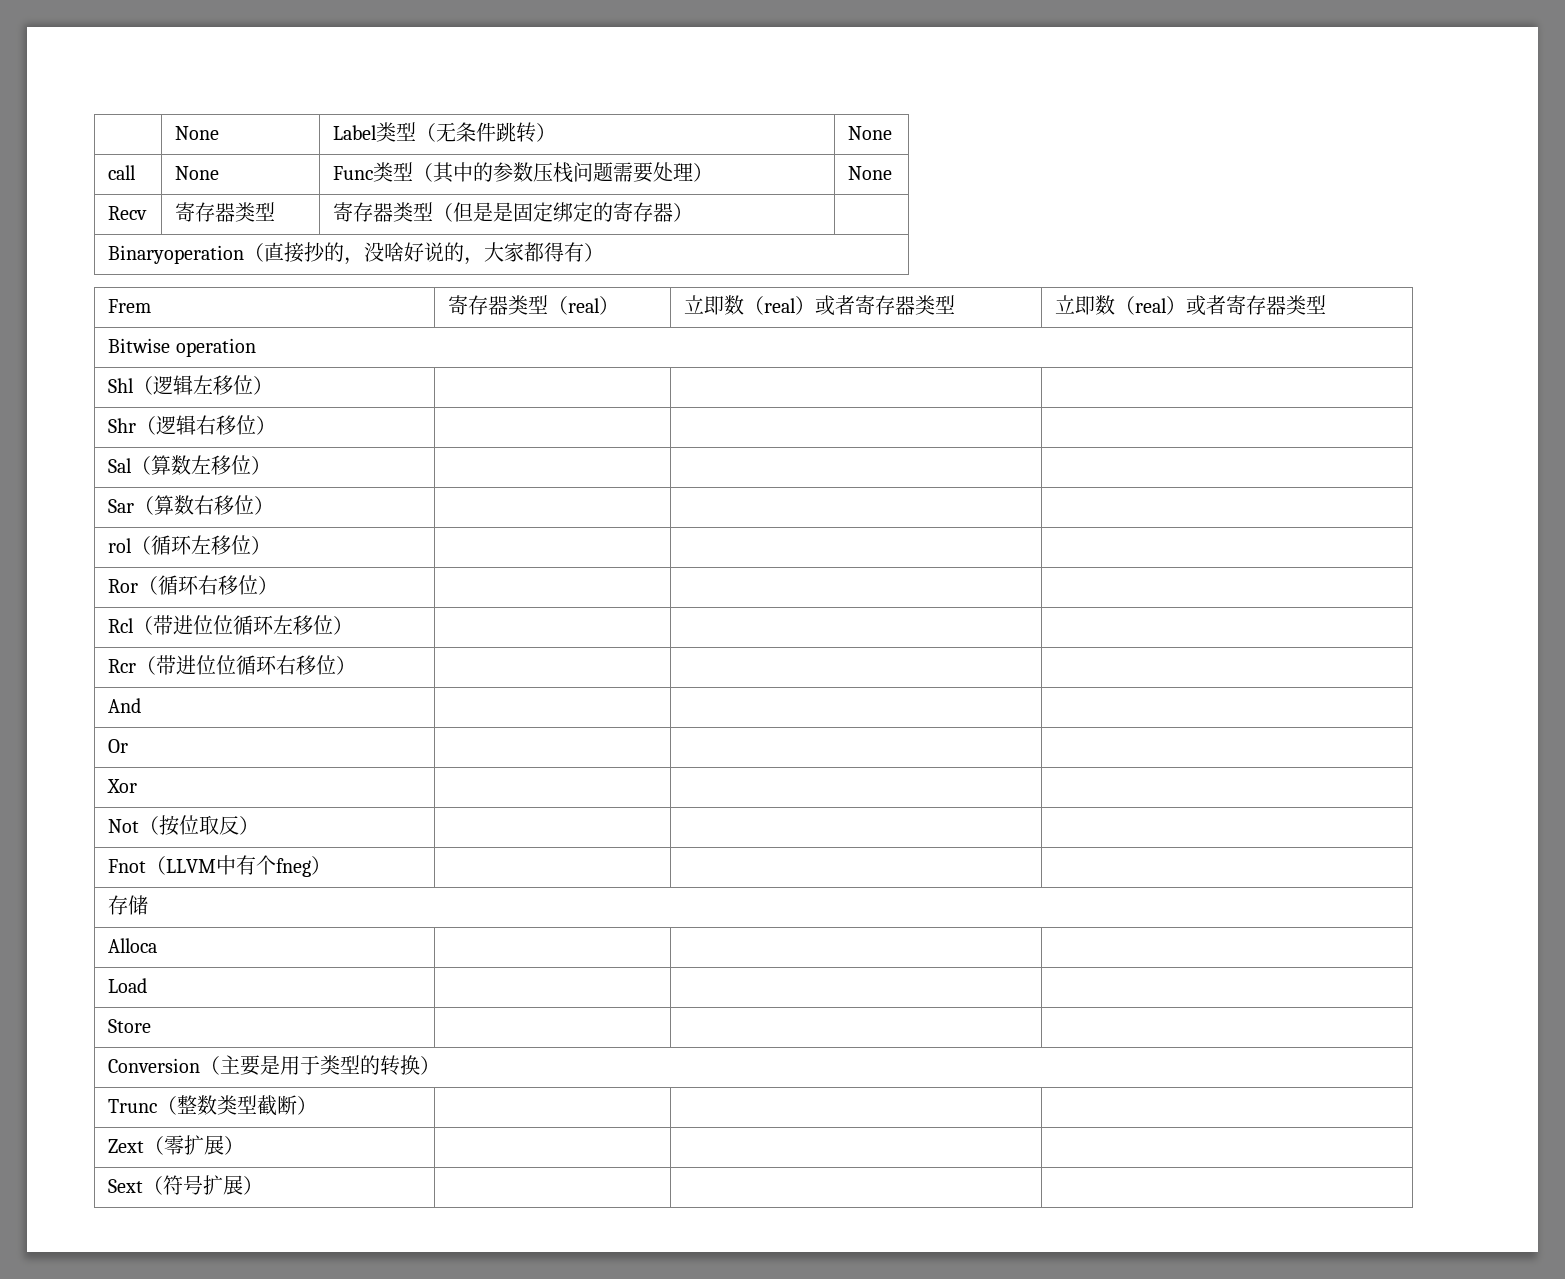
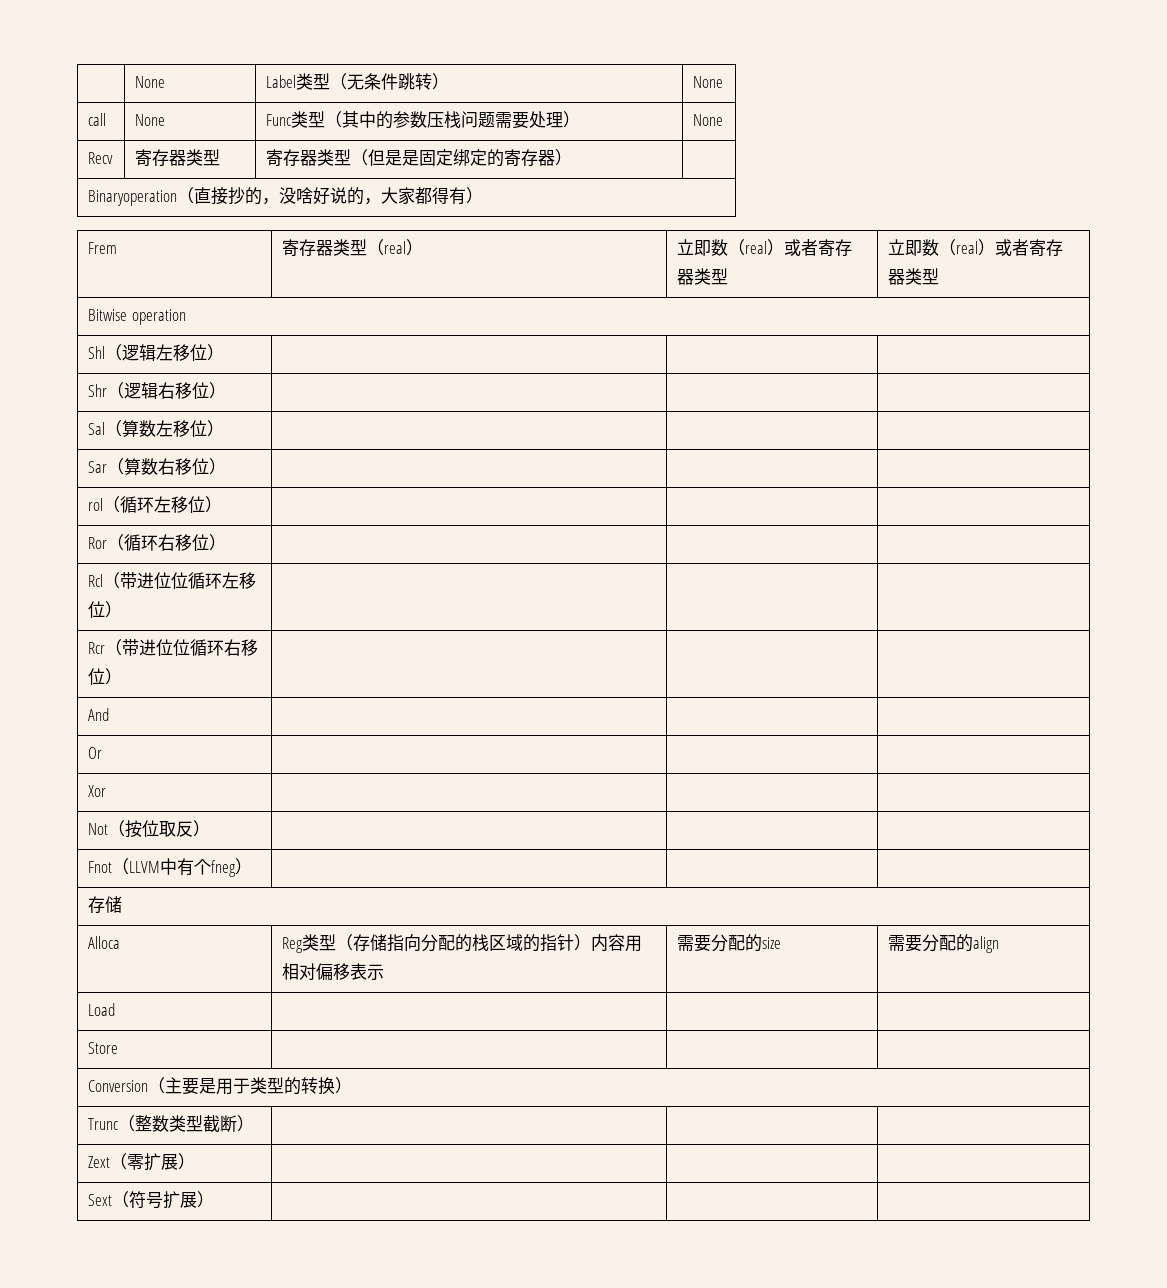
- Alloca | | |
+ Alloca | Reg类型（存储指向分配的栈区域的指针）内容用相对偏移表示 | 需要分配的size | 需要分配的align

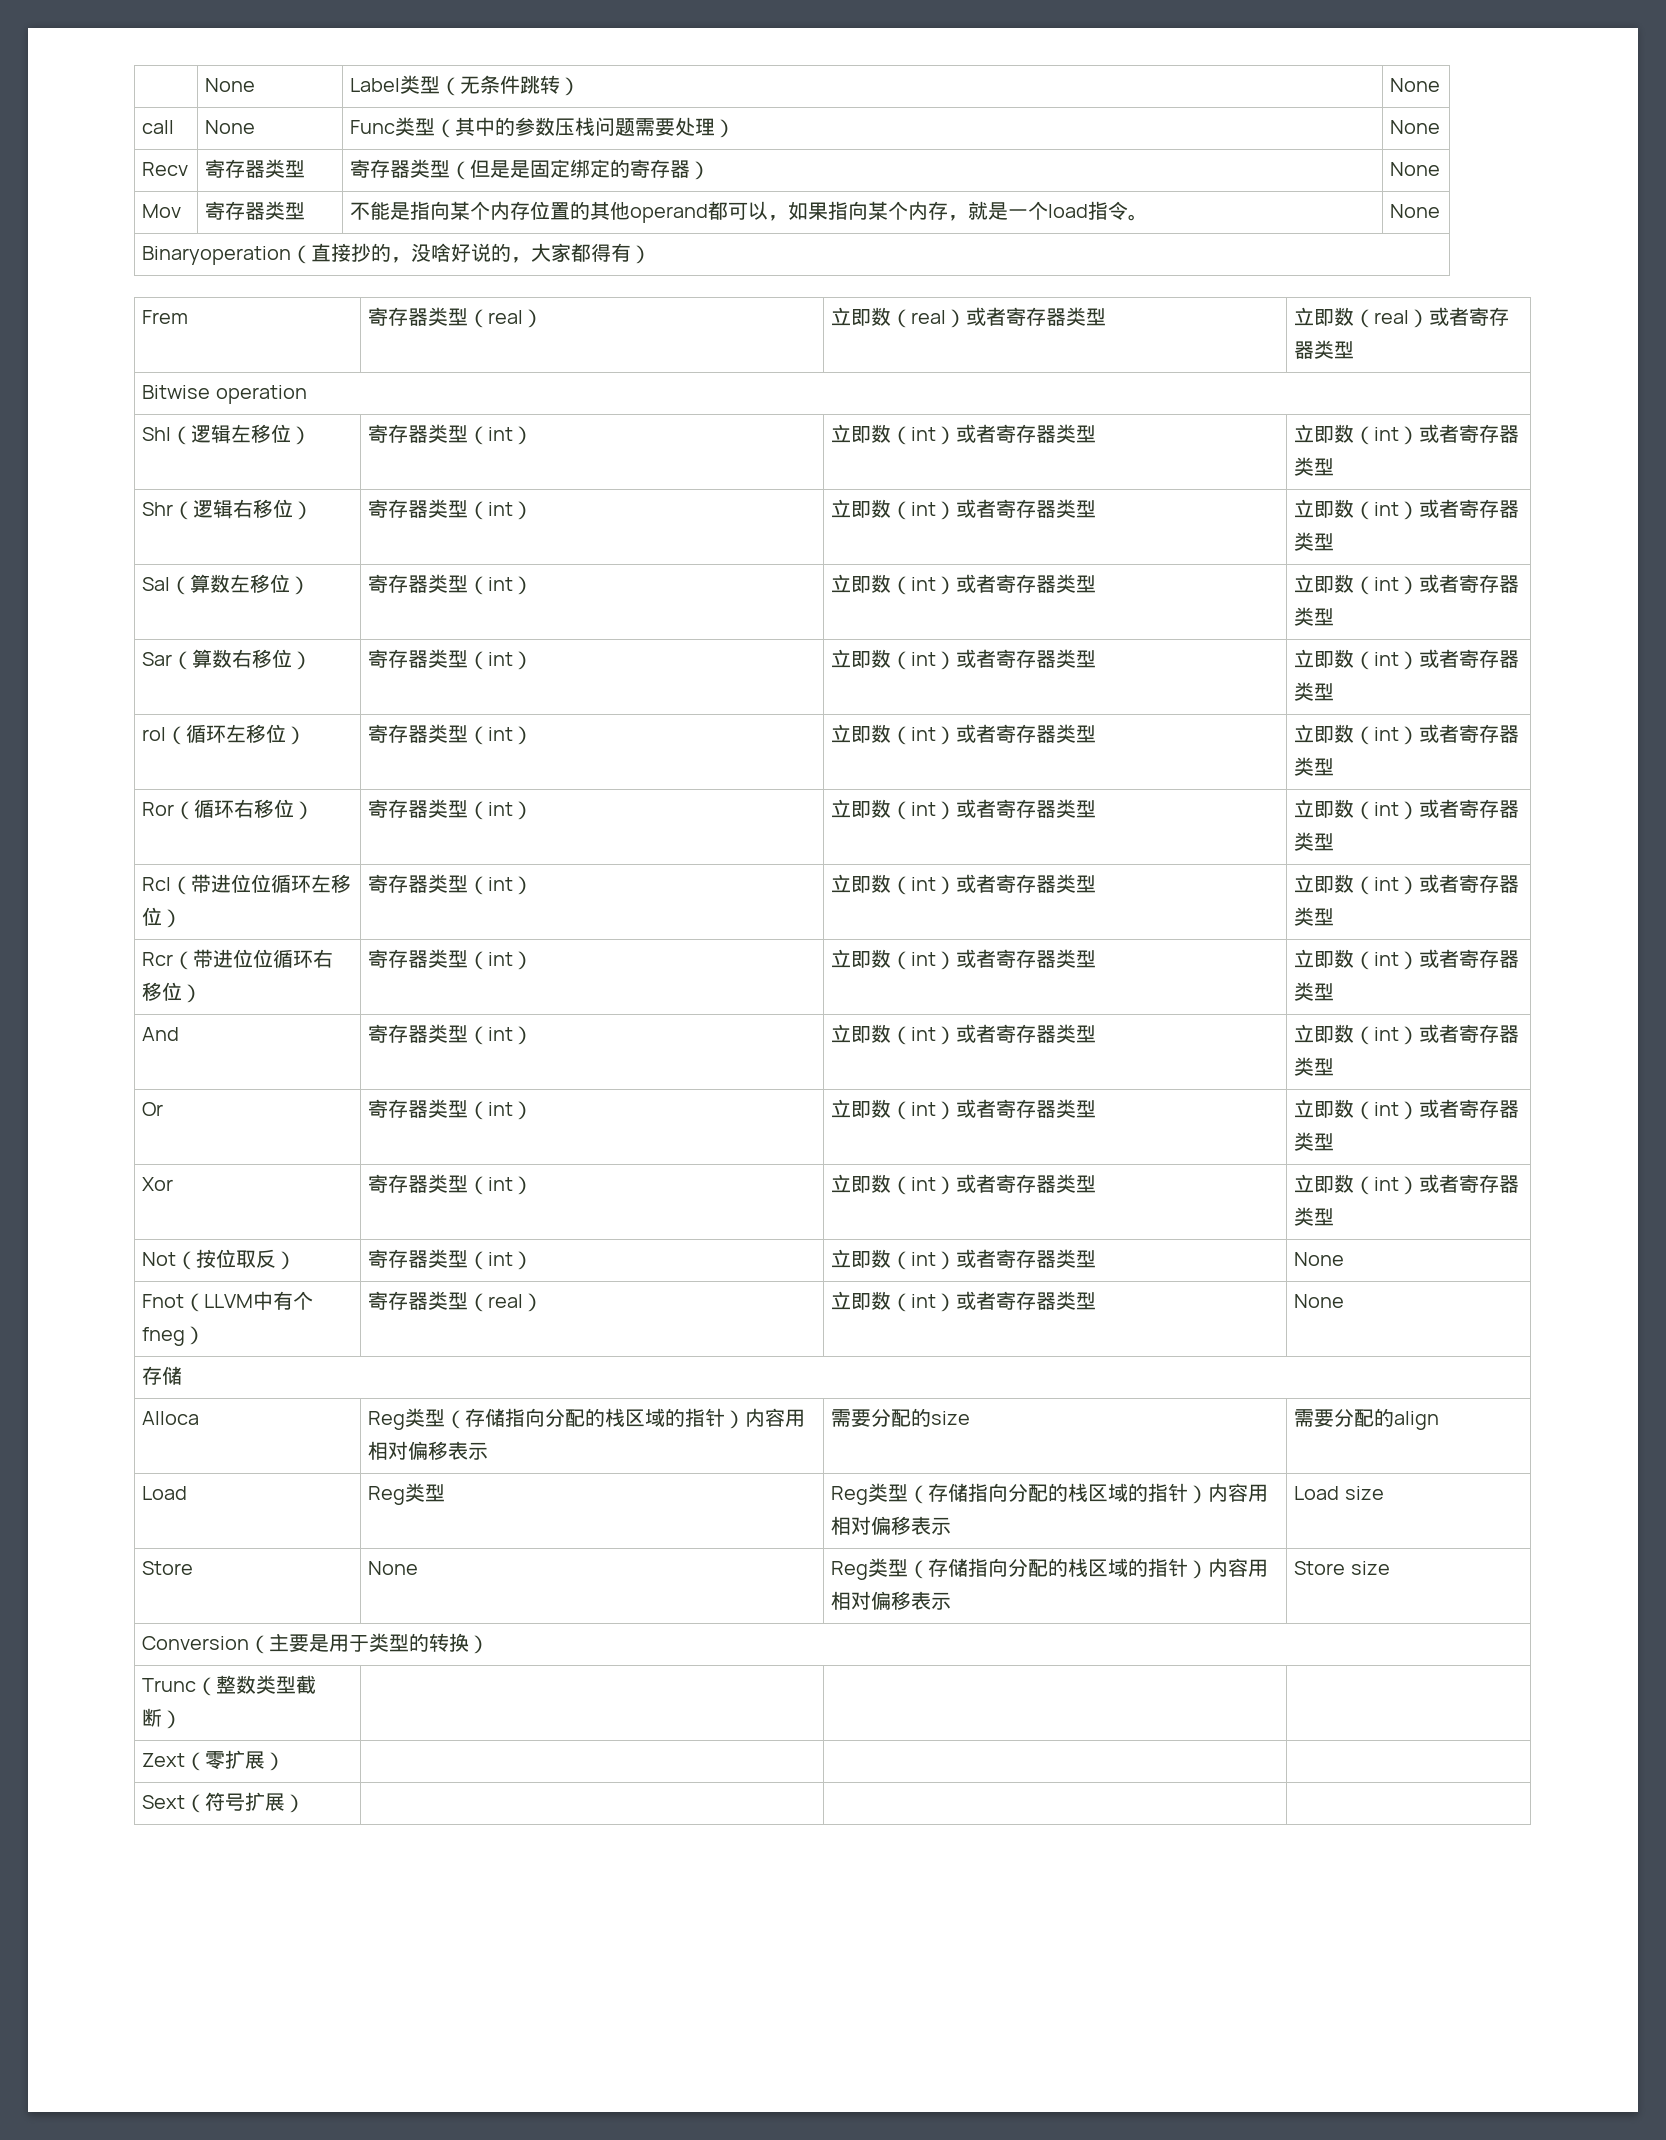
- Recv | 寄存器类型 | 寄存器类型（但是是固定绑定的寄存器） |
+ Recv | 寄存器类型 | 寄存器类型（但是是固定绑定的寄存器） | None
+ Mov | 寄存器类型 | 不能是指向某个内存位置的其他operand都可以，如果指向某个内存，就是一个load指令。 | None
- Shl（逻辑左移位） | | |
+ Shl（逻辑左移位） | 寄存器类型（int） | 立即数（int）或者寄存器类型 | 立即数（int）或者寄存器类型
- Shr（逻辑右移位） | | |
+ Shr（逻辑右移位） | 寄存器类型（int） | 立即数（int）或者寄存器类型 | 立即数（int）或者寄存器类型
- Sal（算数左移位） | | |
+ Sal（算数左移位） | 寄存器类型（int） | 立即数（int）或者寄存器类型 | 立即数（int）或者寄存器类型
- Sar（算数右移位） | | |
+ Sar（算数右移位） | 寄存器类型（int） | 立即数（int）或者寄存器类型 | 立即数（int）或者寄存器类型
- rol（循环左移位） | | |
+ rol（循环左移位） | 寄存器类型（int） | 立即数（int）或者寄存器类型 | 立即数（int）或者寄存器类型
- Ror（循环右移位） | | |
+ Ror（循环右移位） | 寄存器类型（int） | 立即数（int）或者寄存器类型 | 立即数（int）或者寄存器类型
- Rcl（带进位位循环左移位） | | |
+ Rcl（带进位位循环左移位） | 寄存器类型（int） | 立即数（int）或者寄存器类型 | 立即数（int）或者寄存器类型
- Rcr（带进位位循环右移位） | | |
- And | | |
- Or | | |
- Xor | | |
- Not（按位取反） | | |
+ Rcr（带进位位循环右移位） | 寄存器类型（int） | 立即数（int）或者寄存器类型 | 立即数（int）或者寄存器类型
+ And | 寄存器类型（int） | 立即数（int）或者寄存器类型 | 立即数（int）或者寄存器类型
+ Or | 寄存器类型（int） | 立即数（int）或者寄存器类型 | 立即数（int）或者寄存器类型
+ Xor | 寄存器类型（int） | 立即数（int）或者寄存器类型 | 立即数（int）或者寄存器类型
+ Not（按位取反） | 寄存器类型（int） | 立即数（int）或者寄存器类型 | None
- Fnot（LLVM中有个fneg） | | |
+ Fnot（LLVM中有个fneg） | 寄存器类型（real） | 立即数（int）或者寄存器类型 | None
- Load | | |
- Store | | |
+ Load | Reg类型 | Reg类型（存储指向分配的栈区域的指针）内容用相对偏移表示 | Load size
+ Store | None | Reg类型（存储指向分配的栈区域的指针）内容用相对偏移表示 | Store size

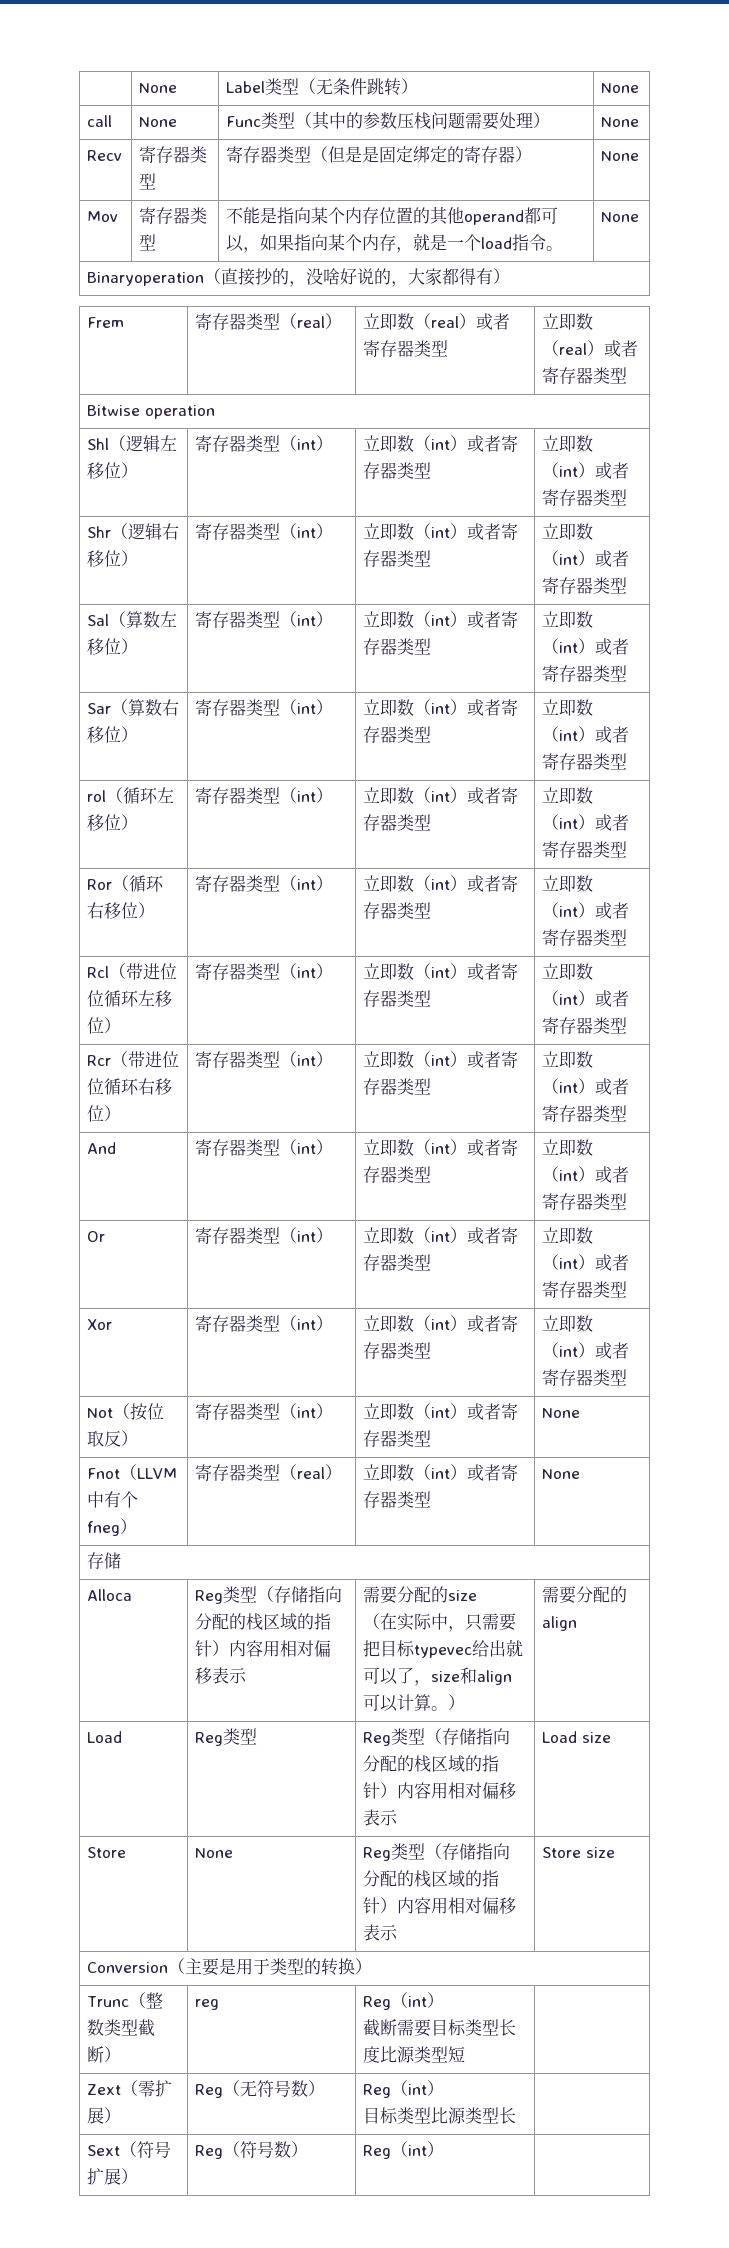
- Alloca | Reg类型（存储指向分配的栈区域的指针）内容用相对偏移表示 | 需要分配的size | 需要分配的align
+ Alloca | Reg类型（存储指向分配的栈区域的指针）内容用相对偏移表示 | 需要分配的size
+ （在实际中，只需要把目标typevec给出就可以了，size和align可以计算。） | 需要分配的align
- Trunc（整数类型截断） | | |
- Zext（零扩展） | | |
- Sext（符号扩展） | | |
+ Trunc（整数类型截断） | reg | Reg（int）
+ 截断需要目标类型长度比源类型短 |
+ Zext（零扩展） | Reg（无符号数） | Reg（int）
+ 目标类型比源类型长 |
+ Sext（符号扩展） | Reg（符号数） | Reg（int） |

